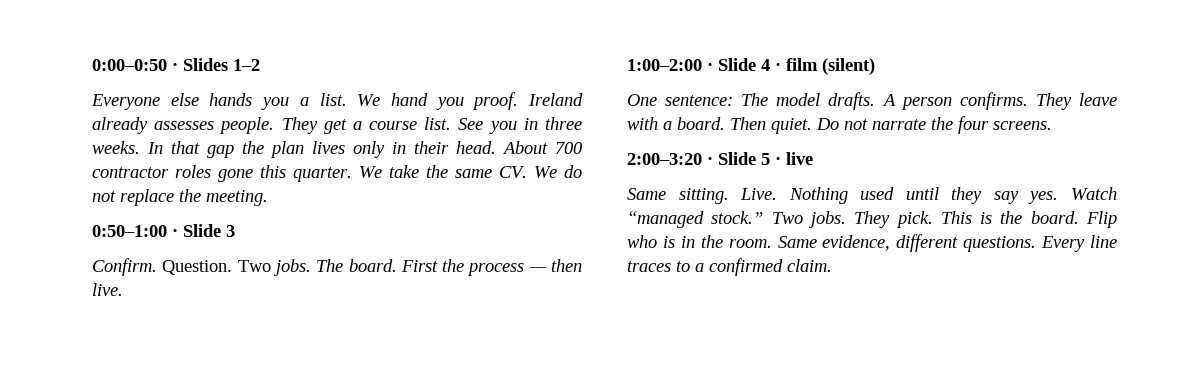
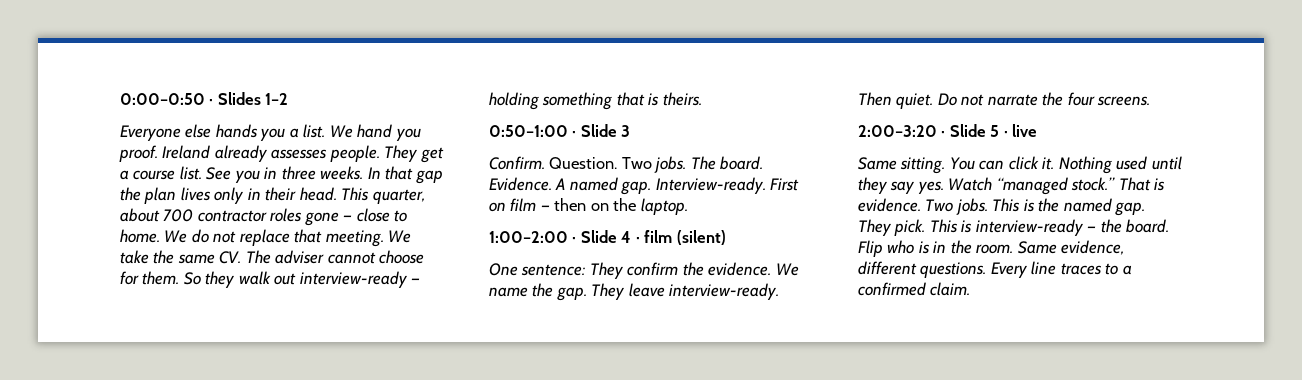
- About 700 contractor roles gone this quarter.
+ This quarter, about 700 contractor roles gone — close to home. We do not replace that meeting.
- We take the same CV. We do not replace the meeting.
+ We take the same CV. The adviser cannot choose for them. So they walk out interview-ready — holding something that is theirs.
- First the process — then live.
+ Evidence. A named gap. Interview-ready. First on film — then on the laptop.
- One sentence: The model drafts. A person confirms. They leave with a board.
+ One sentence: They confirm the evidence. We name the gap. They leave interview-ready.
- Live.
+ You can click it.
- Watch “managed stock.” Two jobs.
+ Watch “managed stock.” That is evidence. Two jobs. This is the named gap.
- This is the board.
+ This is interview-ready — the board.

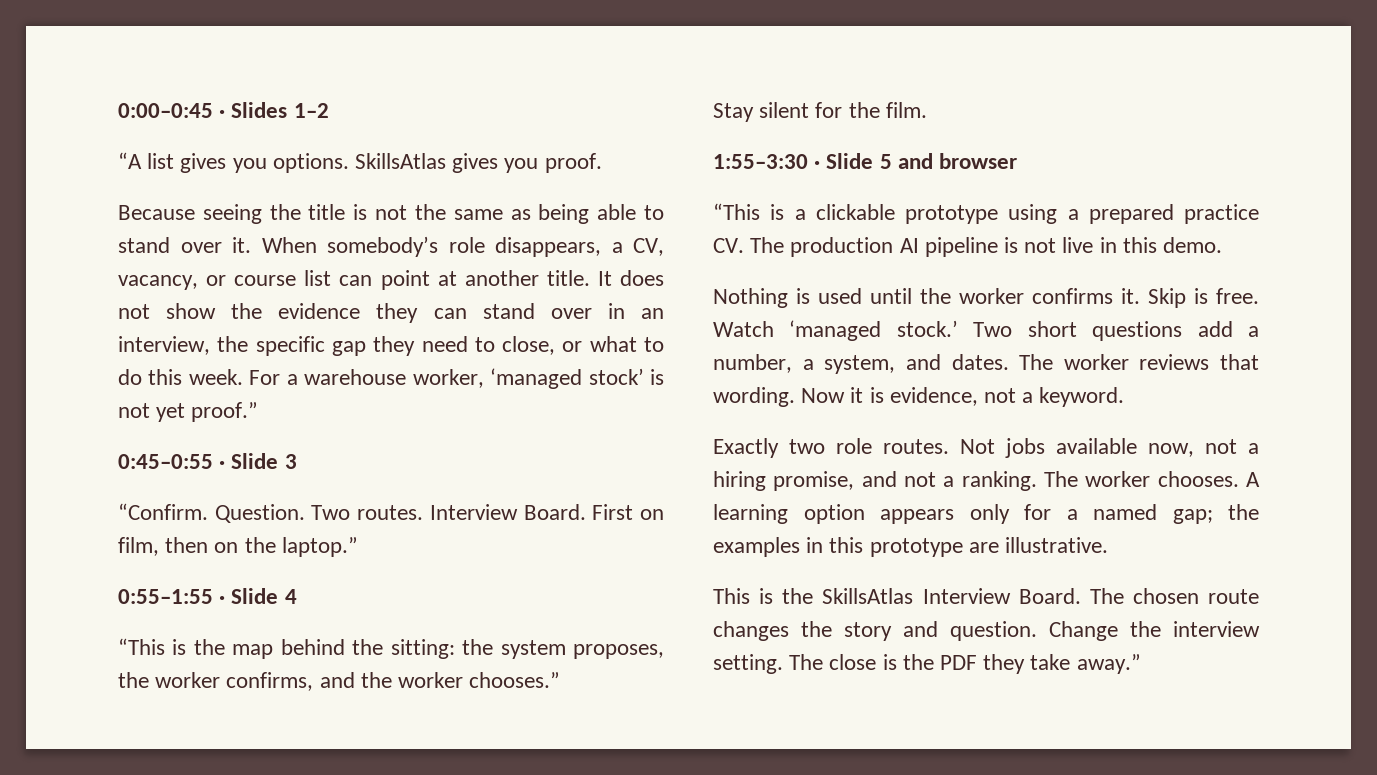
- 0:00–0:50 · Slides 1–2
+ 0:00–0:45 · Slides 1–2
- Everyone else hands you a list. We hand you proof. Ireland already assesses people. They get a course list. See you in three weeks. In that gap the plan lives only in their head. This quarter, about 700 contractor roles gone — close to home. We do not replace that meeting. We take the same CV. The adviser cannot choose for them. So they walk out interview-ready — holding something that is theirs.
- 0:50–1:00 · Slide 3
+ “A list gives you options. SkillsAtlas gives you proof.
+ Because seeing the title is not the same as being able to stand over it. When somebody’s role disappears, a CV, vacancy, or course list can point at another title. It does not show the evidence they can stand over in an interview, the specific gap they need to close, or what to do this week. For a warehouse worker, ‘managed stock’ is not yet proof.”
+ 0:45–0:55 · Slide 3
- Confirm.
+ “Confirm.
- Two jobs. The board. Evidence. A named gap. Interview-ready. First on film — then on the laptop.
- 1:00–2:00 · Slide 4 · film (silent)
- One sentence: They confirm the evidence. We name the gap. They leave interview-ready. Then quiet. Do not narrate the four screens.
- 2:00–3:20 · Slide 5 · live
- Same sitting. You can click it. Nothing used until they say yes. Watch “managed stock.” That is evidence. Two jobs. This is the named gap. They pick. This is interview-ready — the board. Flip who is in the room. Same evidence, different questions. Every line traces to a confirmed claim.
+ Two routes. Interview Board. First on film, then on the laptop.”
+ 0:55–1:55 · Slide 4
+ “This is the map behind the sitting: the system proposes, the worker confirms, and the worker chooses.”
+ Stay silent for the film.
+ 1:55–3:30 · Slide 5 and browser
+ “This is a clickable prototype using a prepared practice CV. The production AI pipeline is not live in this demo.
+ Nothing is used until the worker confirms it. Skip is free. Watch ‘managed stock.’ Two short questions add a number, a system, and dates. The worker reviews that wording. Now it is evidence, not a keyword.
+ Exactly two role routes. Not jobs available now, not a hiring promise, and not a ranking. The worker chooses. A learning option appears only for a named gap; the examples in this prototype are illustrative.
+ This is the SkillsAtlas Interview Board. The chosen route changes the story and question. Change the interview setting. The close is the PDF they take away.”

